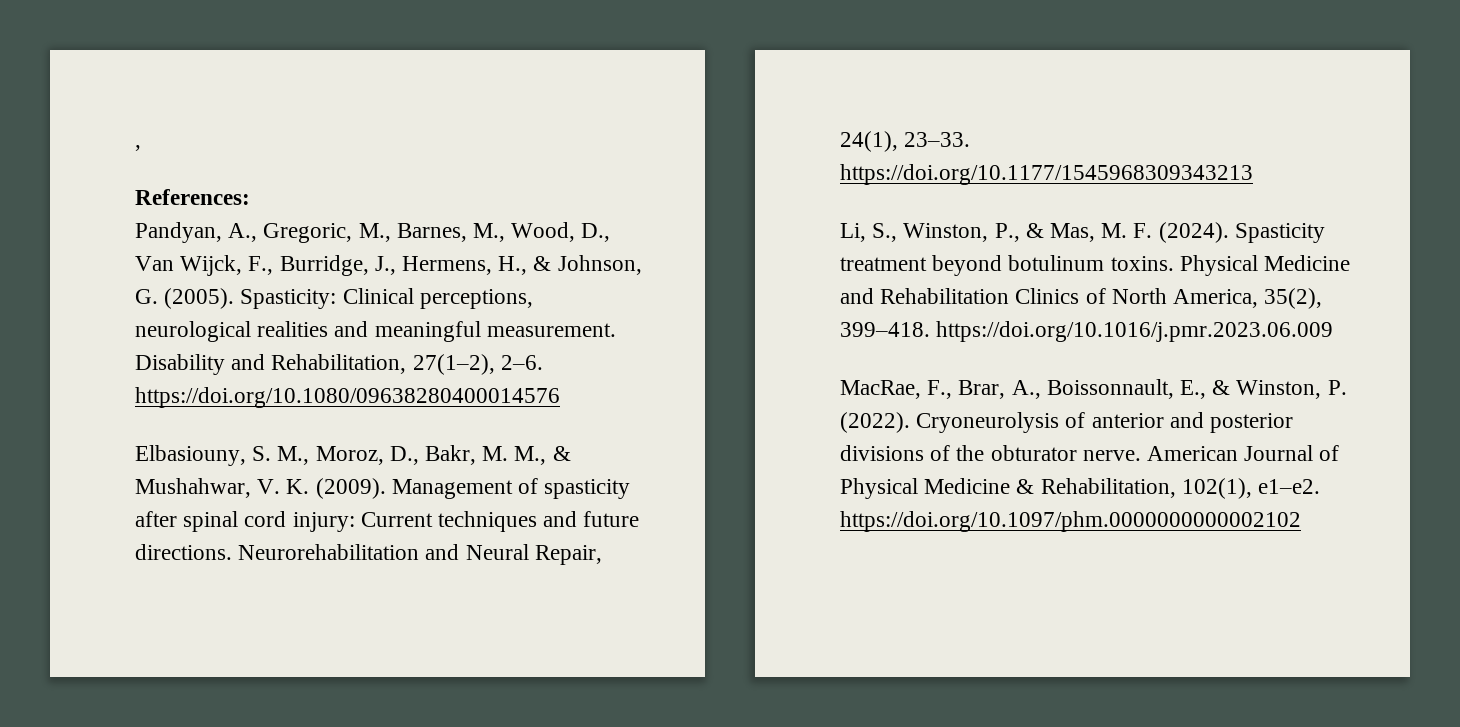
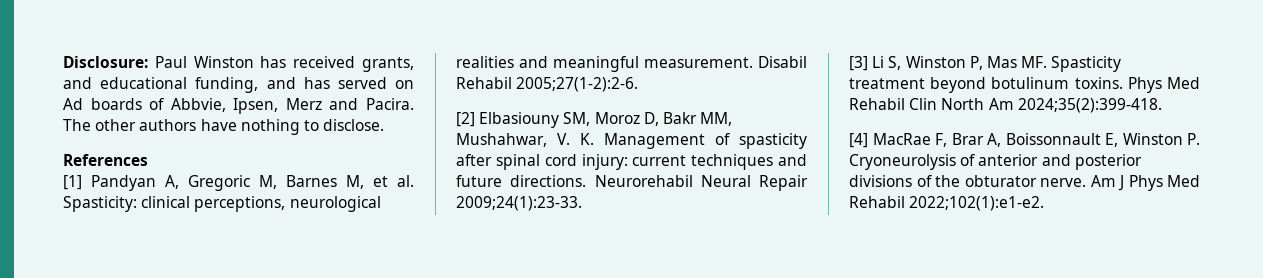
- ,
- References:
- Pandyan, A., Gregoric, M., Barnes, M., Wood, D., Van Wijck, F., Burridge, J., Hermens, H., & Johnson, G. (2005). Spasticity: Clinical perceptions, neurological realities and meaningful measurement.
+ Disclosure: Paul Winston has received grants, and educational funding, and has served on Ad boards of Abbvie, Ipsen, Merz and Pacira. The other authors have nothing to disclose.
+ References
+ [1] Pandyan A, Gregoric M, Barnes M, et al. Spasticity: clinical perceptions, neurological realities and meaningful measurement.
- Disability and Rehabilitation, 27(1–2), 2–6. https://doi.org/10.1080/09638280400014576
- Elbasiouny, S. M., Moroz, D., Bakr, M. M., & Mushahwar, V. K. (2009). Management of spasticity after spinal cord injury: Current techniques and future directions.
+ Disabil Rehabil 2005;27(1-2):2-6.
+ [2] Elbasiouny SM, Moroz D, Bakr MM, Mushahwar, V. K. Management of spasticity after spinal cord injury: current techniques and future directions.
- Neurorehabilitation and Neural Repair, 24(1), 23–33. https://doi.org/10.1177/1545968309343213
- Li, S., Winston, P., & Mas, M. F. (2024). Spasticity treatment beyond botulinum toxins.
+ Neurorehabil Neural Repair 2009;24(1):23-33.
+ [3] Li S, Winston P, Mas MF. Spasticity treatment beyond botulinum toxins.
- Physical Medicine and Rehabilitation Clinics of North America, 35(2), 399–418. https://doi.org/10.1016/j.pmr.2023.06.009
- MacRae, F., Brar, A., Boissonnault, E., & Winston, P. (2022). Cryoneurolysis of anterior and posterior divisions of the obturator nerve.
+ Phys Med Rehabil Clin North Am 2024;35(2):399-418.
+ [4] MacRae F, Brar A, Boissonnault E, Winston P. Cryoneurolysis of anterior and posterior divisions of the obturator nerve.
- American Journal of Physical Medicine & Rehabilitation, 102(1), e1–e2. https://doi.org/10.1097/phm.0000000000002102
+ Am J Phys Med Rehabil 2022;102(1):e1-e2.

